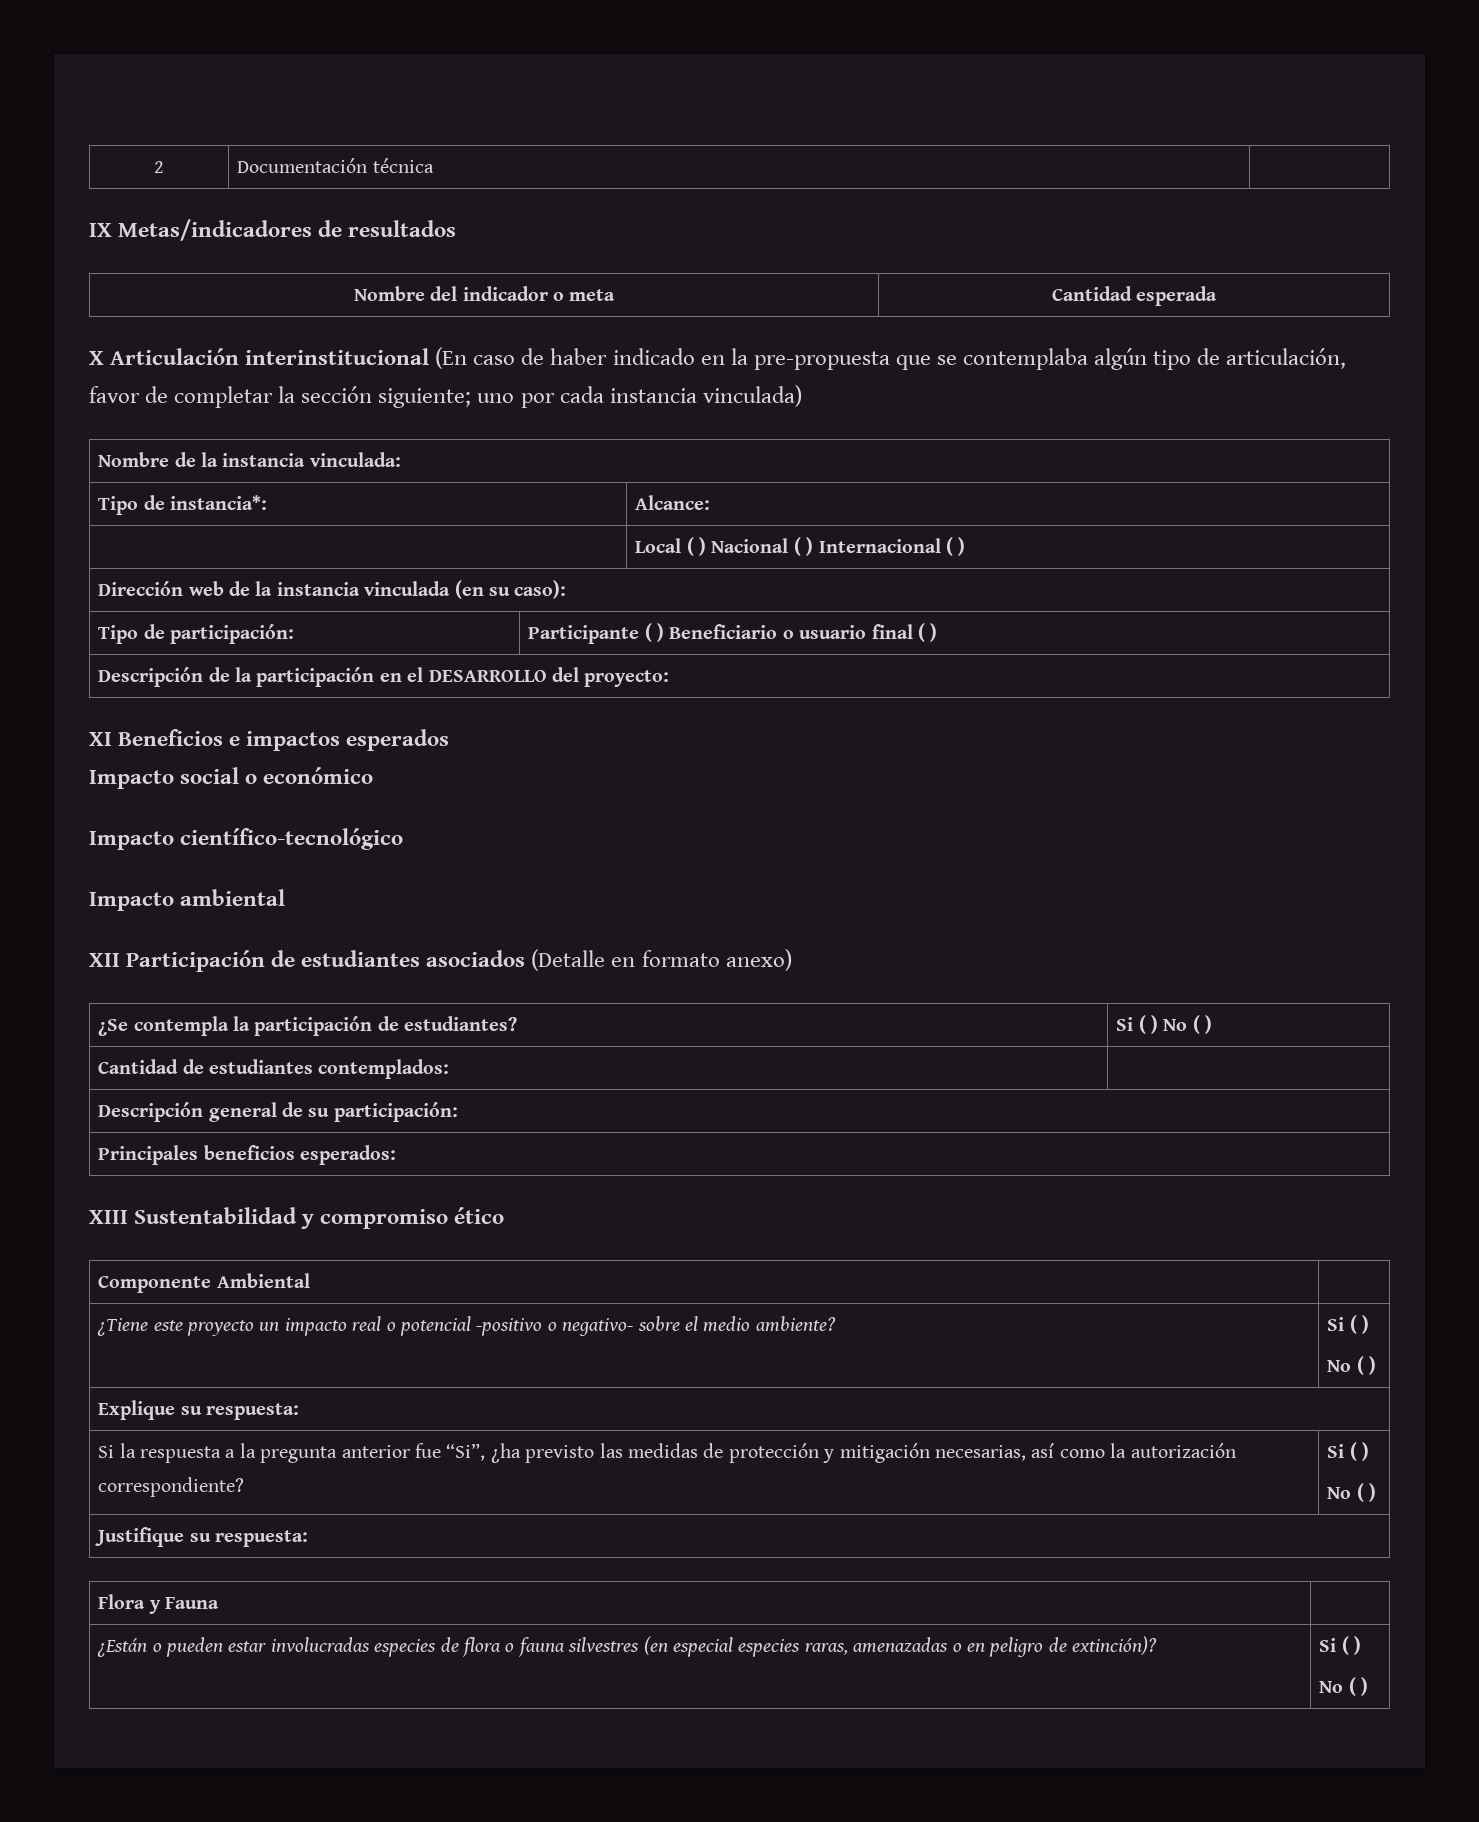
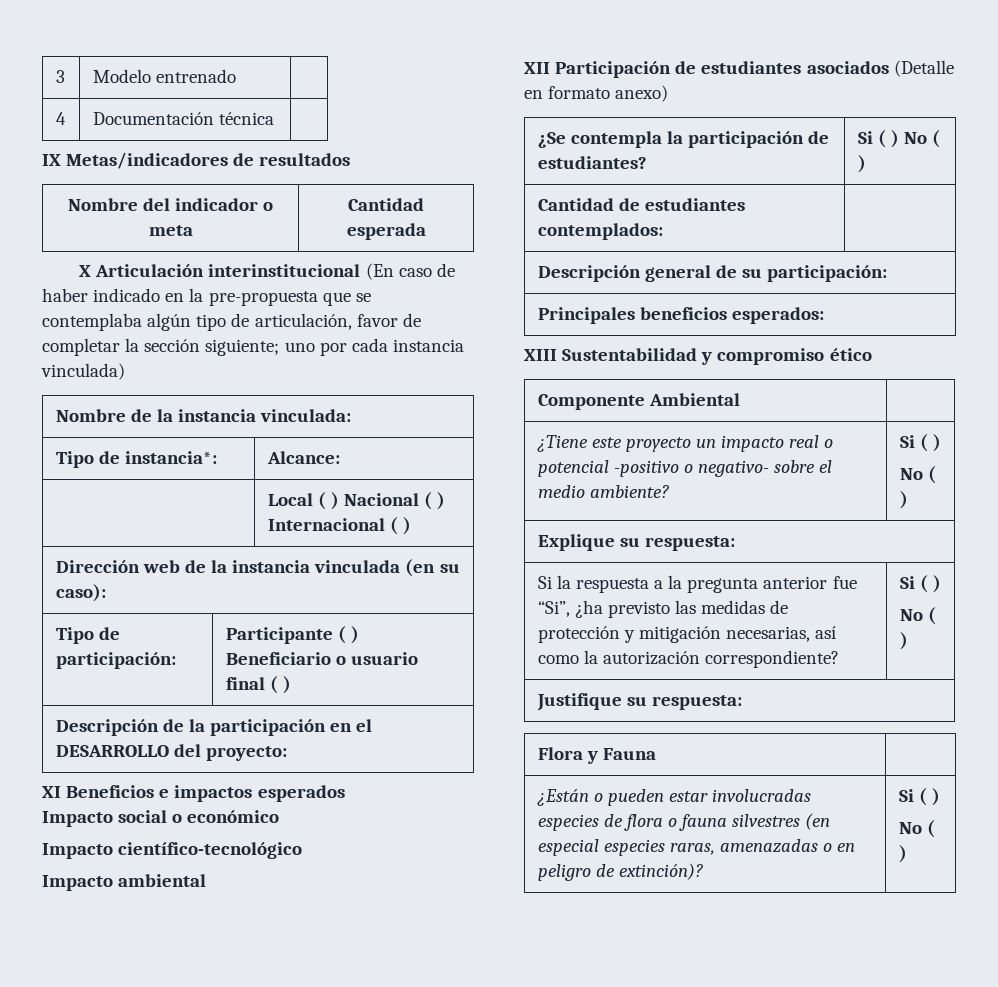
- 2 | Documentación técnica |
+ 3 | Modelo entrenado |
+ 4 | Documentación técnica |

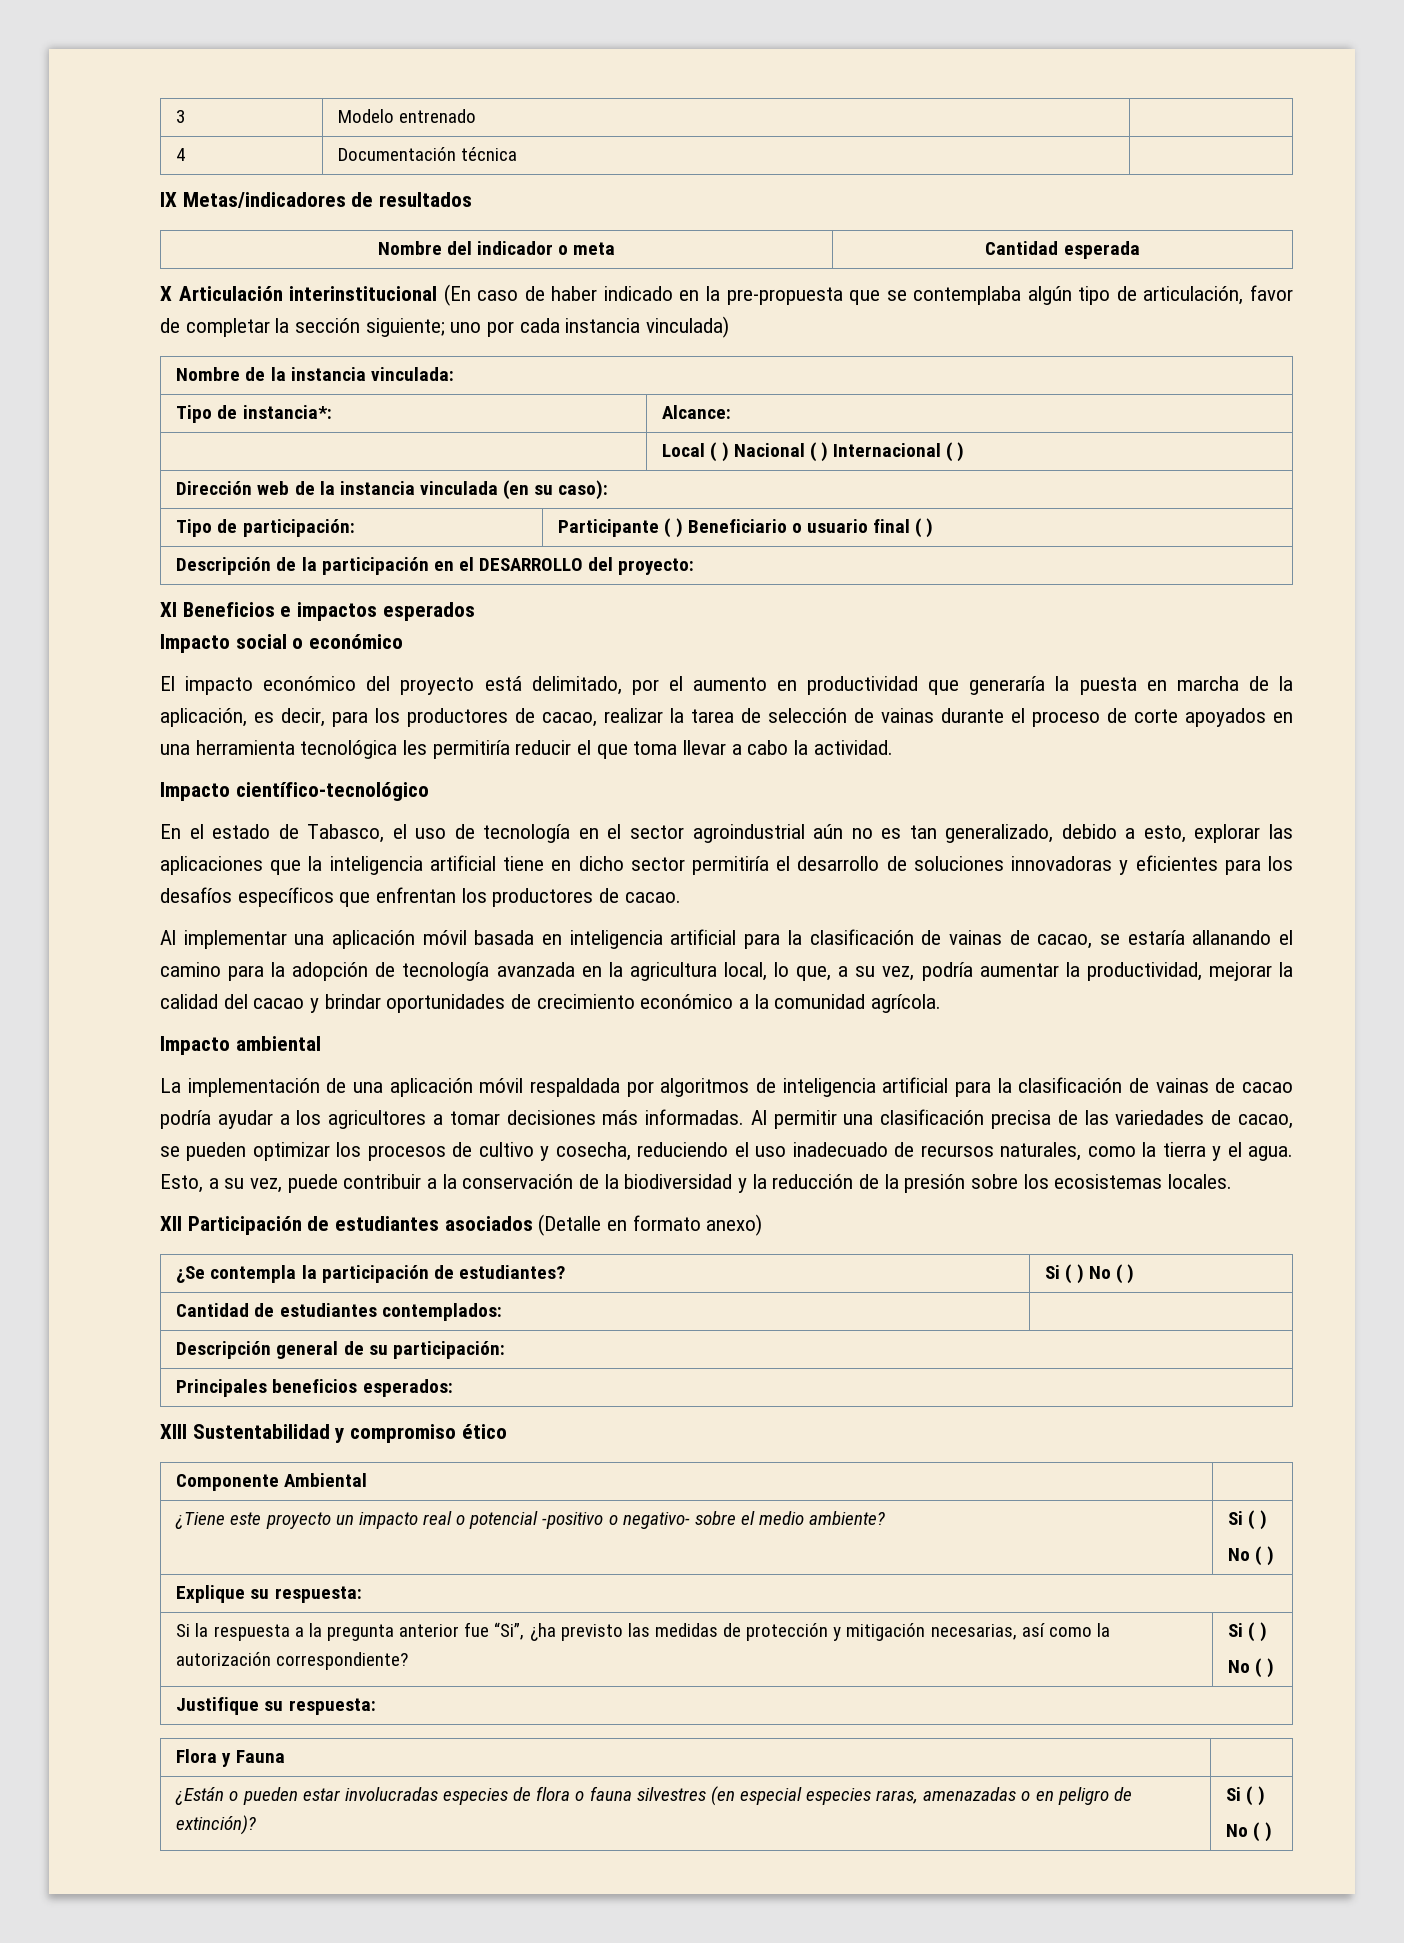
+ El impacto económico del proyecto está delimitado, por el aumento en productividad que generaría la puesta en marcha de la aplicación, es decir, para los productores de cacao, realizar la tarea de selección de vainas durante el proceso de corte apoyados en una herramienta tecnológica les permitiría reducir el que toma llevar a cabo la actividad.
  Impacto científico-tecnológico
+ En el estado de Tabasco, el uso de tecnología en el sector agroindustrial aún no es tan generalizado, debido a esto, explorar las aplicaciones que la inteligencia artificial tiene en dicho sector permitiría el desarrollo de soluciones innovadoras y eficientes para los desafíos específicos que enfrentan los productores de cacao.
+ Al implementar una aplicación móvil basada en inteligencia artificial para la clasificación de vainas de cacao, se estaría allanando el camino para la adopción de tecnología avanzada en la agricultura local, lo que, a su vez, podría aumentar la productividad, mejorar la calidad del cacao y brindar oportunidades de crecimiento económico a la comunidad agrícola.
  Impacto ambiental
+ La implementación de una aplicación móvil respaldada por algoritmos de inteligencia artificial para la clasificación de vainas de cacao podría ayudar a los agricultores a tomar decisiones más informadas. Al permitir una clasificación precisa de las variedades de cacao, se pueden optimizar los procesos de cultivo y cosecha, reduciendo el uso inadecuado de recursos naturales, como la tierra y el agua. Esto, a su vez, puede contribuir a la conservación de la biodiversidad y la reducción de la presión sobre los ecosistemas locales.

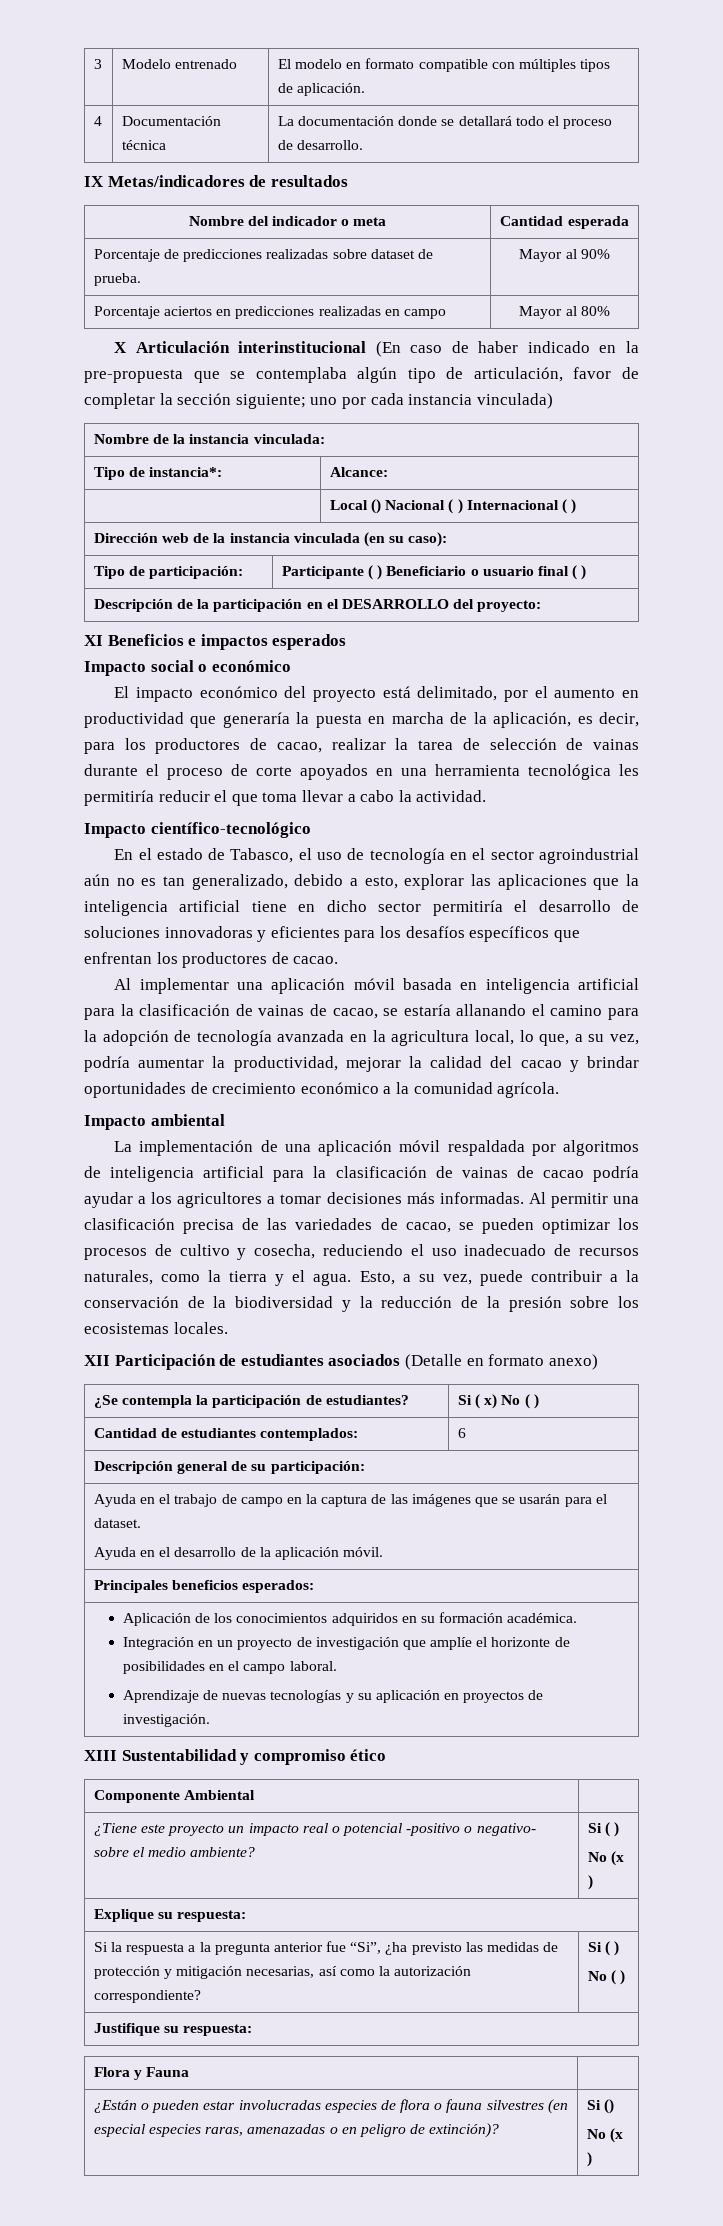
- 3 | Modelo entrenado |
- 4 | Documentación técnica |
+ 3 | Modelo entrenado | El modelo en formato compatible con múltiples tipos de aplicación.
+ 4 | Documentación técnica | La documentación donde se detallará todo el proceso de desarrollo.
+ Porcentaje de predicciones realizadas sobre dataset de prueba. | Mayor al 90%
+ Porcentaje aciertos en predicciones realizadas en campo | Mayor al 80%
- | Local ( ) Nacional ( ) Internacional ( )
+ | Local () Nacional ( ) Internacional ( )
- ¿Se contempla la participación de estudiantes? | Si ( ) No ( )
+ ¿Se contempla la participación de estudiantes? | Si ( x) No ( )
- Cantidad de estudiantes contemplados: |
+ Cantidad de estudiantes contemplados: | 6
+ Ayuda en el trabajo de campo en la captura de las imágenes que se usarán para el dataset.
+ Ayuda en el desarrollo de la aplicación móvil.
  Principales beneficios esperados:
+ Aplicación de los conocimientos adquiridos en su formación académica.
+ Integración en un proyecto de investigación que amplíe el horizonte de posibilidades en el campo laboral.
+ Aprendizaje de nuevas tecnologías y su aplicación en proyectos de investigación.
  ¿Tiene este proyecto un impacto real o potencial -positivo o negativo- sobre el medio ambiente? | Si ( )
- No ( )
+ No (x )
- ¿Están o pueden estar involucradas especies de flora o fauna silvestres (en especial especies raras, amenazadas o en peligro de extinción)? | Si ( )
- No ( )
+ ¿Están o pueden estar involucradas especies de flora o fauna silvestres (en especial especies raras, amenazadas o en peligro de extinción)? | Si ()
+ No (x )

